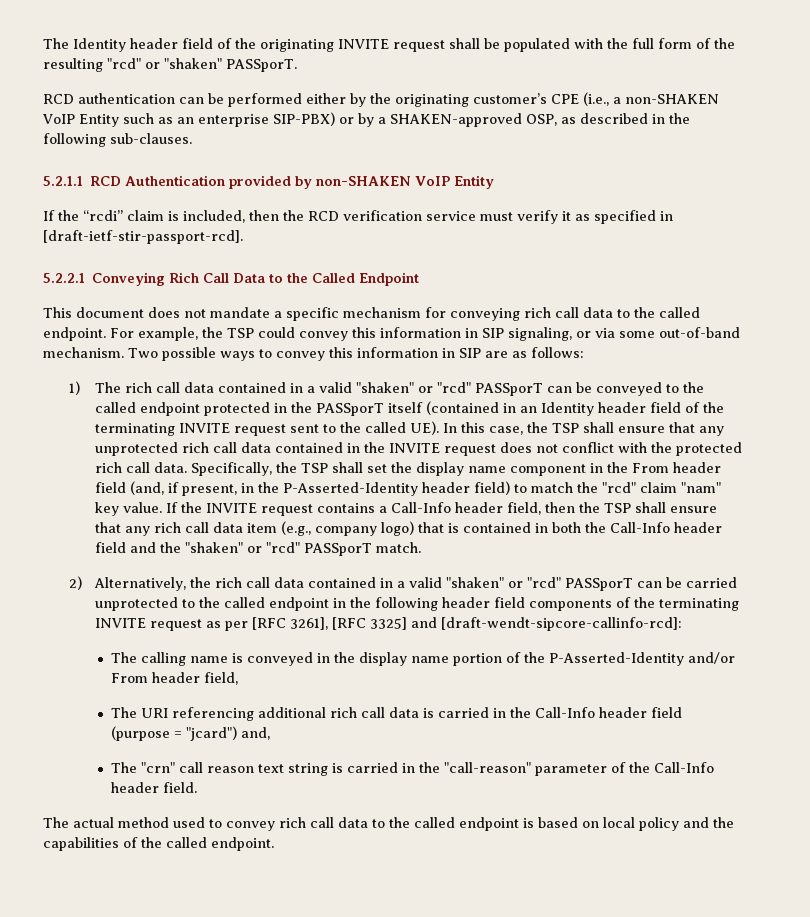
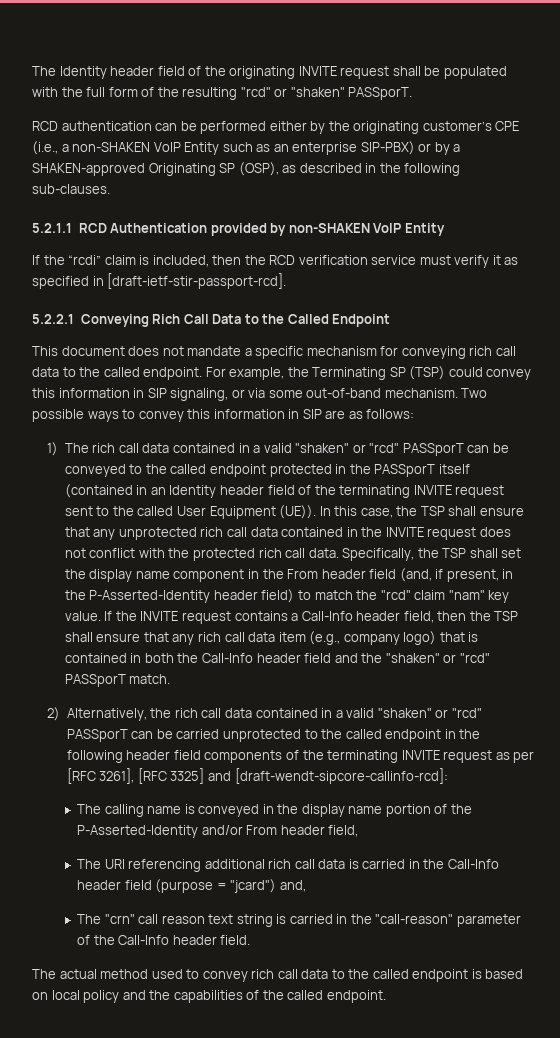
- RCD authentication can be performed either by the originating customer’s CPE (i.e., a non-SHAKEN VoIP Entity such as an enterprise SIP-PBX) or by a SHAKEN-approved OSP, as described in the following sub-clauses.
+ RCD authentication can be performed either by the originating customer’s CPE (i.e., a non-SHAKEN VoIP Entity such as an enterprise SIP-PBX) or by a SHAKEN-approved Originating SP (OSP), as described in the following sub-clauses.
- For example, the TSP could convey this information in SIP signaling, or via some out-of-band mechanism.
+ For example, the Terminating SP (TSP) could convey this information in SIP signaling, or via some out-of-band mechanism.
- 1) The rich call data contained in a valid "shaken" or "rcd" PASSporT can be conveyed to the called endpoint protected in the PASSporT itself (contained in an Identity header field of the terminating INVITE request sent to the called UE). In this case, the TSP shall ensure that any unprotected rich call data contained in the INVITE request does not conflict with the protected rich call data.
+ 1) The rich call data contained in a valid "shaken" or "rcd" PASSporT can be conveyed to the called endpoint protected in the PASSporT itself (contained in an Identity header field of the terminating INVITE request sent to the called User Equipment (UE)). In this case, the TSP shall ensure that any unprotected rich call data contained in the INVITE request does not conflict with the protected rich call data.

